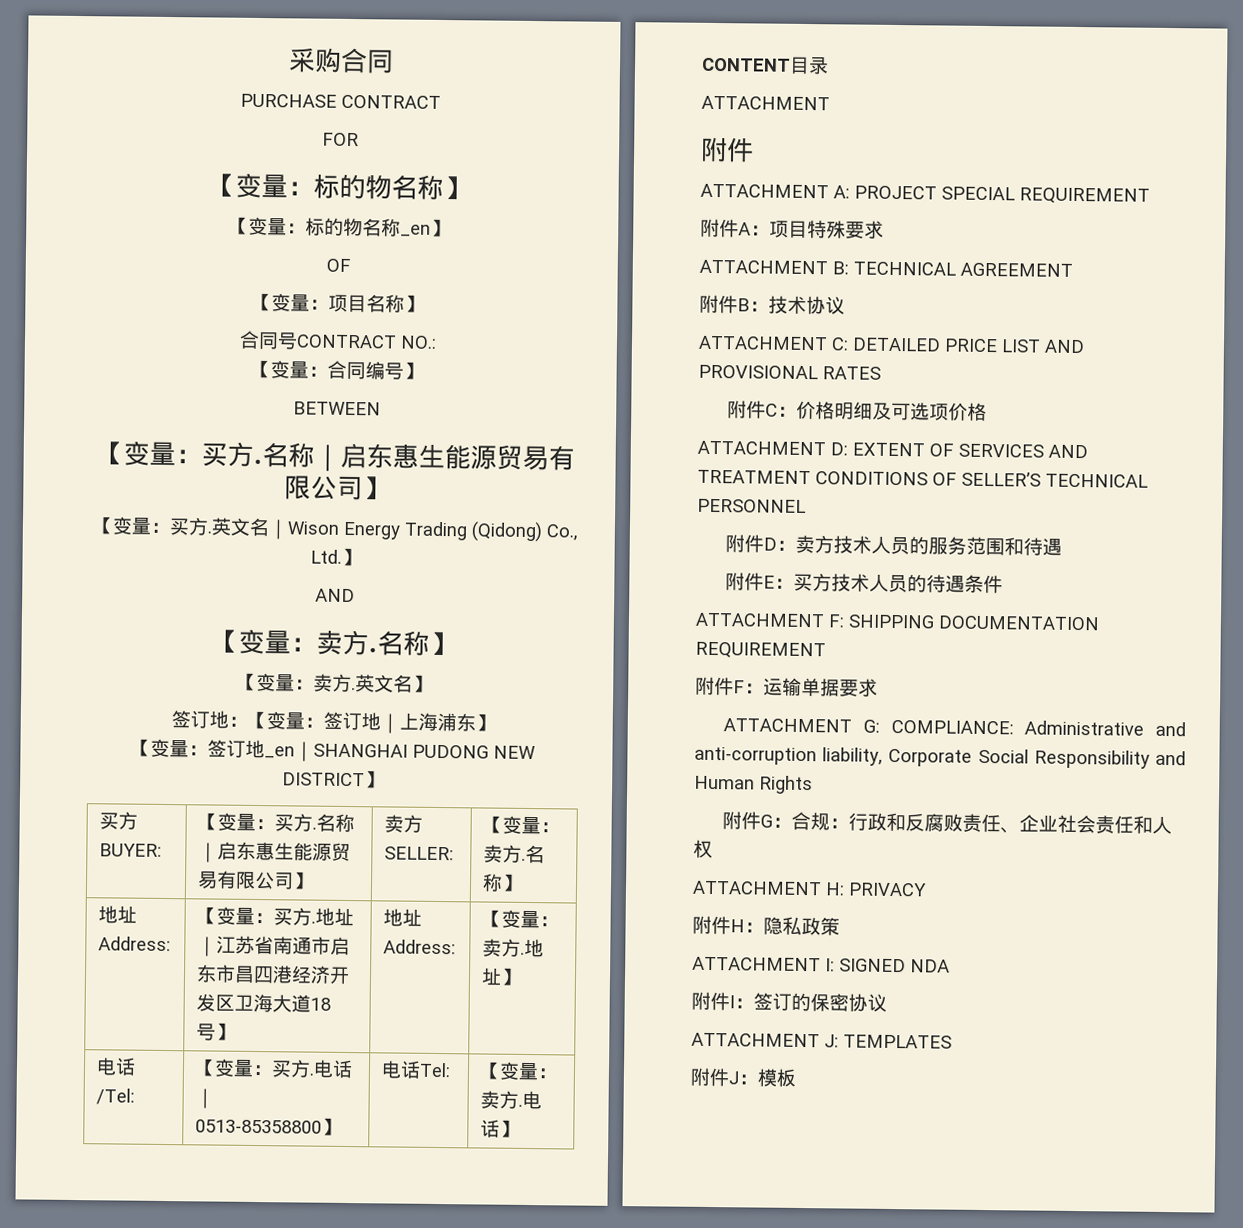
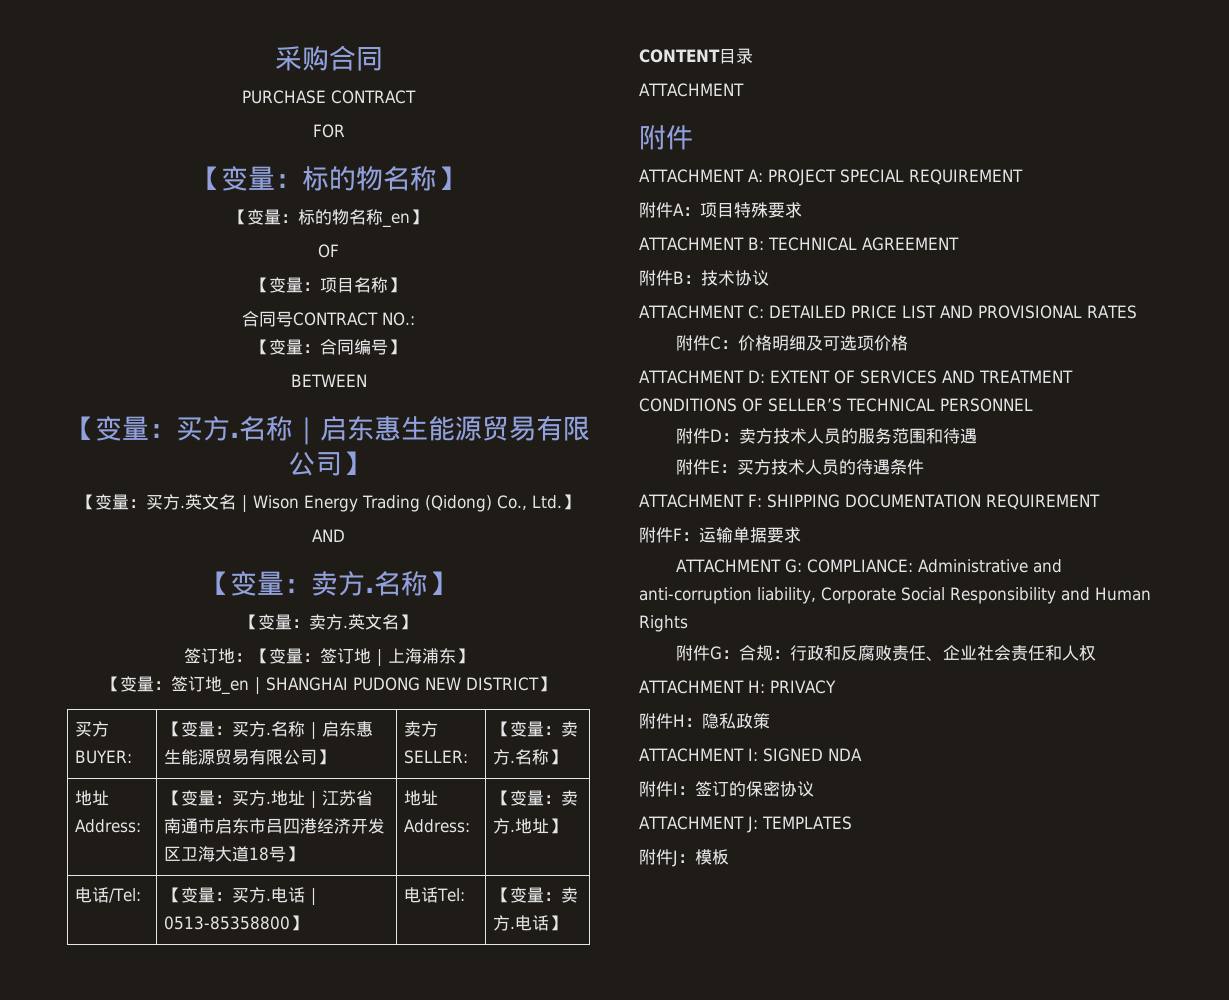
- 地址Address: | 【变量：买方.地址｜江苏省南通市启东市昌四港经济开发区卫海大道18号】 | 地址Address: | 【变量：卖方.地址】
+ 地址Address: | 【变量：买方.地址｜江苏省南通市启东市吕四港经济开发区卫海大道18号】 | 地址Address: | 【变量：卖方.地址】

